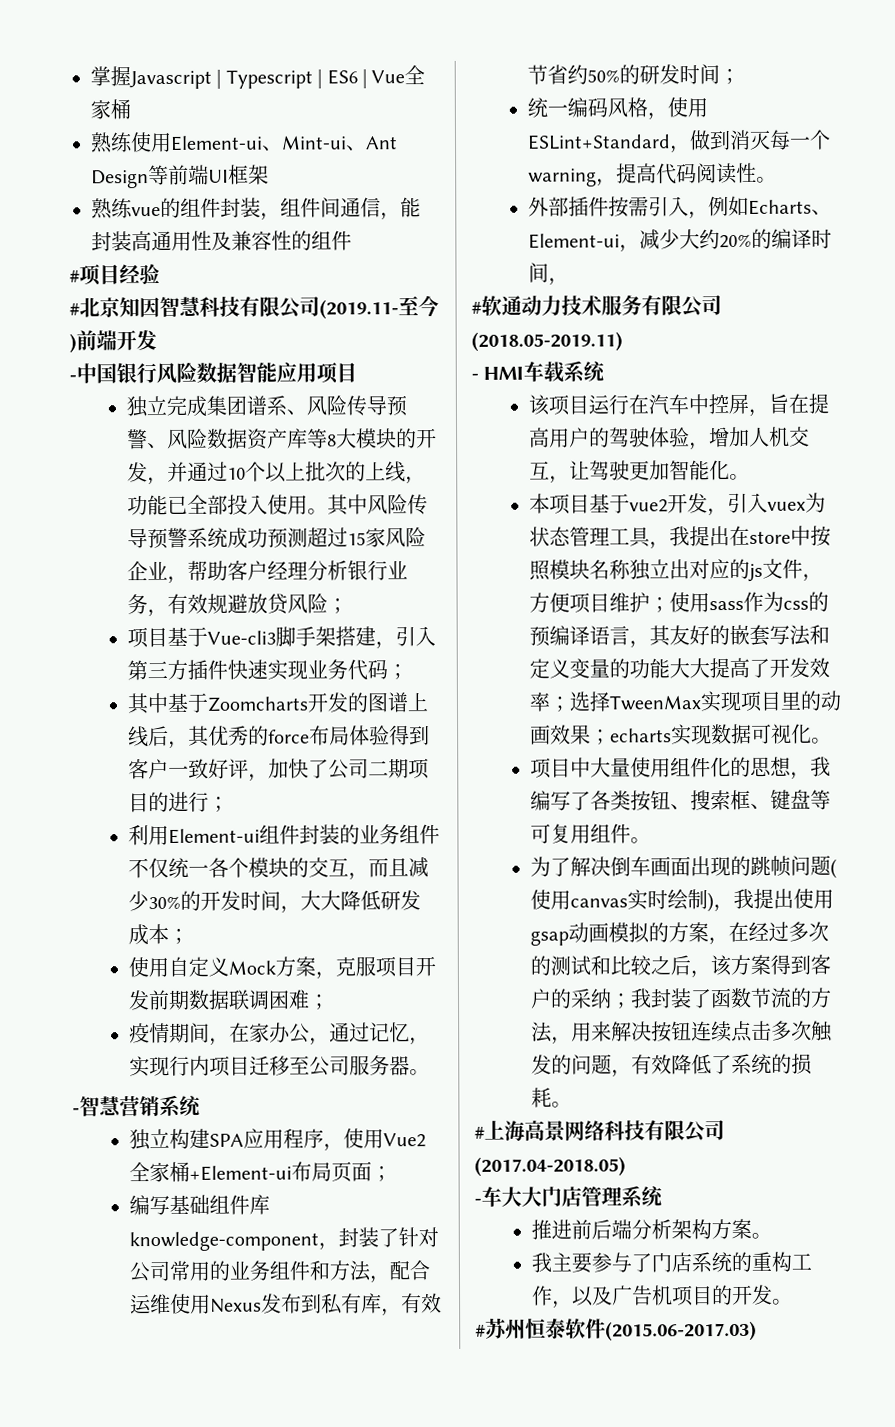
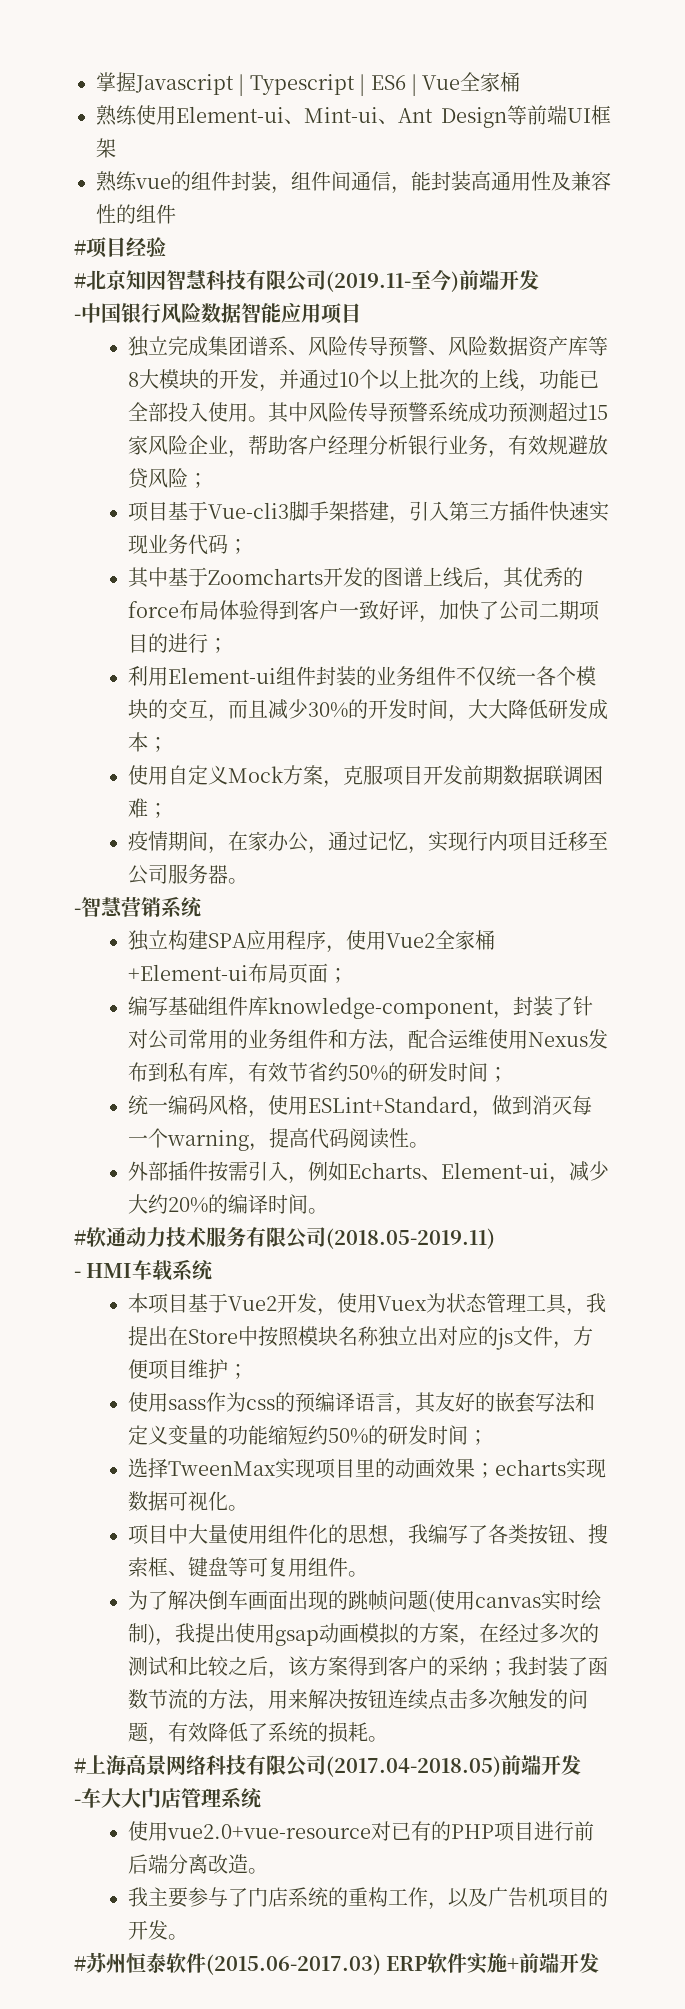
- 外部插件按需引入，例如Echarts、Element-ui，减少大约20%的编译时间，
+ 外部插件按需引入，例如Echarts、Element-ui，减少大约20%的编译时间。
- 该项目运行在汽车中控屏，旨在提高用户的驾驶体验，增加人机交互，让驾驶更加智能化。
- 本项目基于vue2开发，引入vuex为状态管理工具，我提出在store中按照模块名称独立出对应的js文件，方便项目维护；使用sass作为css的预编译语言，其友好的嵌套写法和定义变量的功能大大提高了开发效率；选择TweenMax实现项目里的动画效果；echarts实现数据可视化。
+ 本项目基于Vue2开发，使用Vuex为状态管理工具，我提出在Store中按照模块名称独立出对应的js文件，方便项目维护；
+ 使用sass作为css的预编译语言，其友好的嵌套写法和定义变量的功能缩短约50%的研发时间；
+ 选择TweenMax实现项目里的动画效果；echarts实现数据可视化。
- #上海高景网络科技有限公司(2017.04-2018.05)
+ #上海高景网络科技有限公司(2017.04-2018.05)前端开发
- 推进前后端分析架构方案。
+ 使用vue2.0+vue-resource对已有的PHP项目进行前后端分离改造。
- #苏州恒泰软件(2015.06-2017.03)
+ #苏州恒泰软件(2015.06-2017.03) ERP软件实施+前端开发

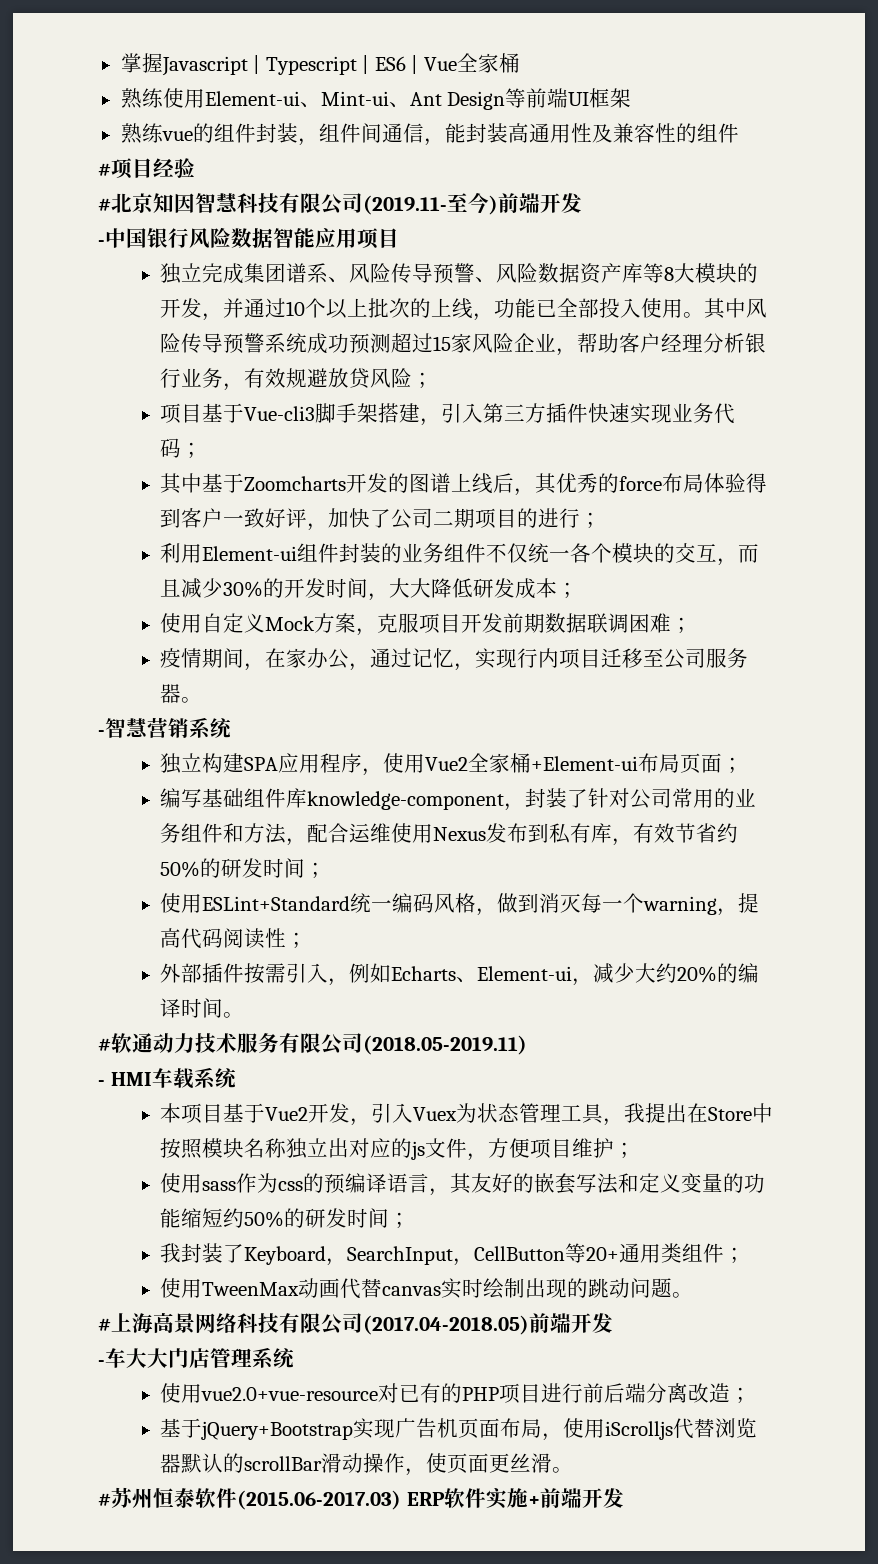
- 统一编码风格，使用ESLint+Standard，做到消灭每一个warning，提高代码阅读性。
+ 使用ESLint+Standard统一编码风格，做到消灭每一个warning，提高代码阅读性；
- 本项目基于Vue2开发，使用Vuex为状态管理工具，我提出在Store中按照模块名称独立出对应的js文件，方便项目维护；
+ 本项目基于Vue2开发，引入Vuex为状态管理工具，我提出在Store中按照模块名称独立出对应的js文件，方便项目维护；
- 选择TweenMax实现项目里的动画效果；echarts实现数据可视化。
- 项目中大量使用组件化的思想，我编写了各类按钮、搜索框、键盘等可复用组件。
- 为了解决倒车画面出现的跳帧问题(使用canvas实时绘制)，我提出使用gsap动画模拟的方案，在经过多次的测试和比较之后，该方案得到客户的采纳；我封装了函数节流的方法，用来解决按钮连续点击多次触发的问题，有效降低了系统的损耗。
+ 我封装了Keyboard，SearchInput，CellButton等20+通用类组件；
+ 使用TweenMax动画代替canvas实时绘制出现的跳动问题。
- 使用vue2.0+vue-resource对已有的PHP项目进行前后端分离改造。
- 我主要参与了门店系统的重构工作，以及广告机项目的开发。
+ 使用vue2.0+vue-resource对已有的PHP项目进行前后端分离改造；
+ 基于jQuery+Bootstrap实现广告机页面布局，使用iScrolljs代替浏览器默认的scrollBar滑动操作，使页面更丝滑。

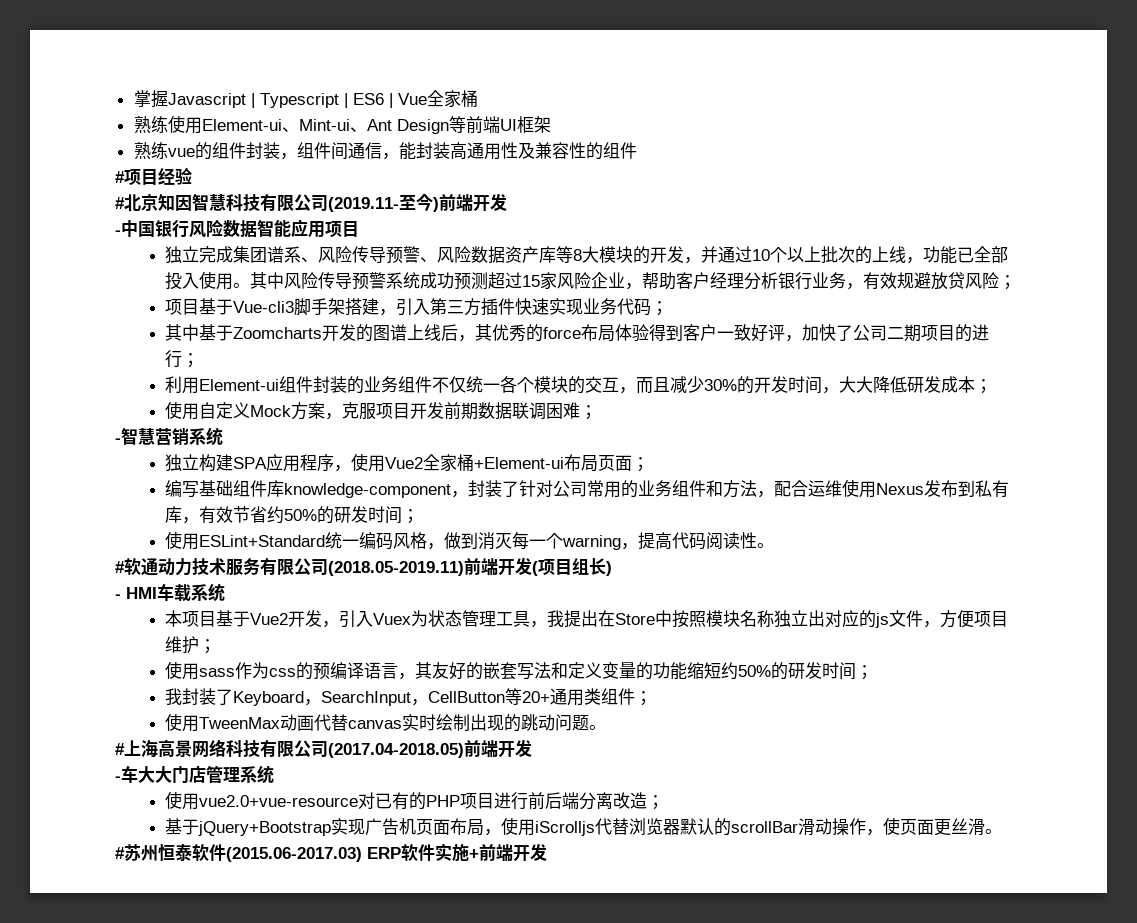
- 疫情期间，在家办公，通过记忆，实现行内项目迁移至公司服务器。
- 使用ESLint+Standard统一编码风格，做到消灭每一个warning，提高代码阅读性；
- 外部插件按需引入，例如Echarts、Element-ui，减少大约20%的编译时间。
+ 使用ESLint+Standard统一编码风格，做到消灭每一个warning，提高代码阅读性。
- #软通动力技术服务有限公司(2018.05-2019.11)
+ #软通动力技术服务有限公司(2018.05-2019.11)前端开发(项目组长)

